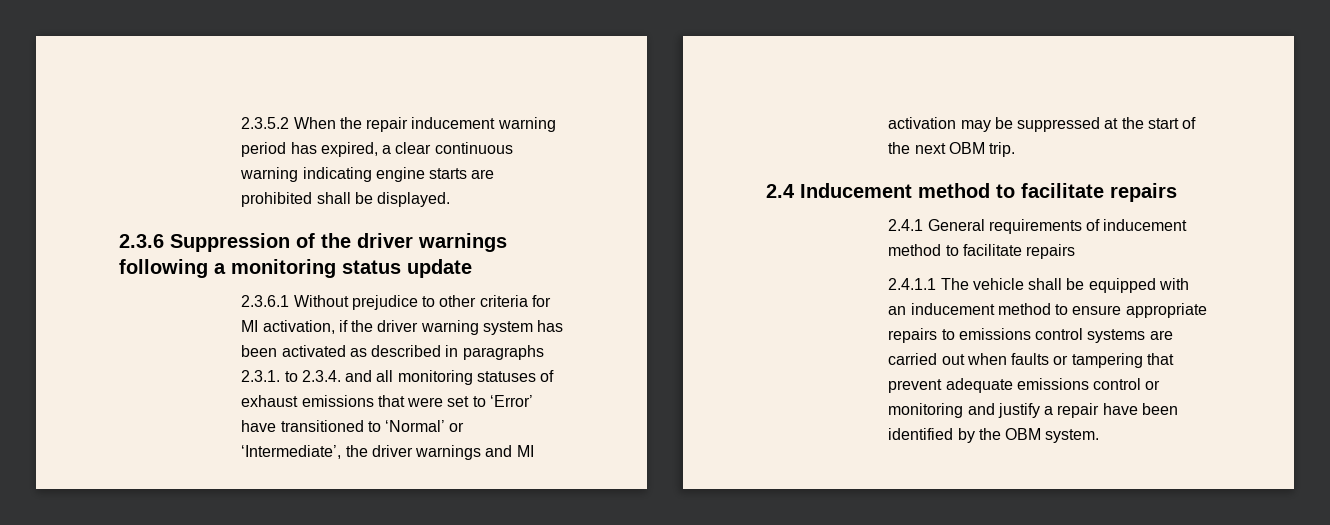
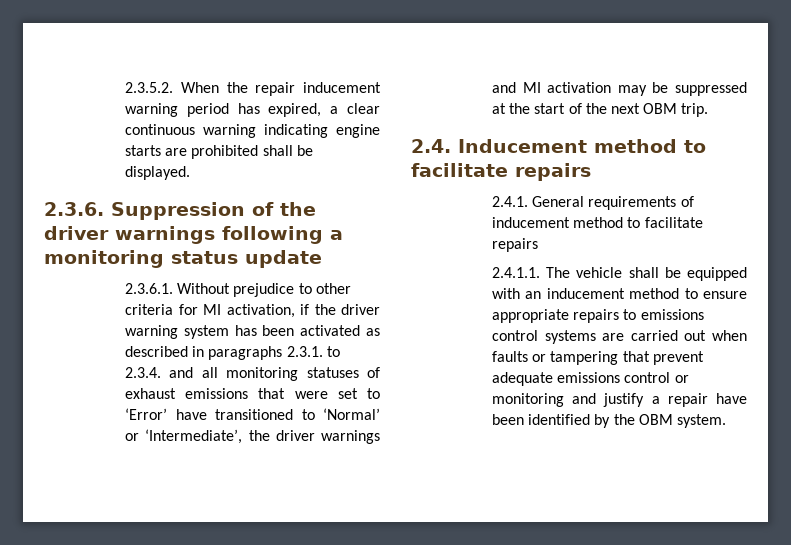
- 2.3.5.2 When the repair inducement warning period has expired, a clear continuous warning indicating engine starts are prohibited shall be displayed.
+ 2.3.5.2. When the repair inducement warning period has expired, a clear continuous warning indicating engine starts are prohibited shall be displayed.
- 2.3.6 Suppression of the driver warnings following a monitoring status update
+ 2.3.6. Suppression of the driver warnings following a monitoring status update
- 2.3.6.1 Without prejudice to other criteria for MI activation, if the driver warning system has been activated as described in paragraphs 2.3.1. to 2.3.4. and all monitoring statuses of exhaust emissions that were set to ‘Error’ have transitioned to ‘Normal’ or ‘Intermediate’, the driver warnings and MI activation may be suppressed at the start of the next OBM trip.
+ 2.3.6.1. Without prejudice to other criteria for MI activation, if the driver warning system has been activated as described in paragraphs 2.3.1. to 2.3.4. and all monitoring statuses of exhaust emissions that were set to ‘Error’ have transitioned to ‘Normal’ or ‘Intermediate’, the driver warnings and MI activation may be suppressed at the start of the next OBM trip.
- 2.4 Inducement method to facilitate repairs
+ 2.4. Inducement method to facilitate repairs
- 2.4.1 General requirements of inducement method to facilitate repairs
+ 2.4.1. General requirements of inducement method to facilitate repairs
- 2.4.1.1 The vehicle shall be equipped with an inducement method to ensure appropriate repairs to emissions control systems are carried out when faults or tampering that prevent adequate emissions control or monitoring and justify a repair have been identified by the OBM system.
+ 2.4.1.1. The vehicle shall be equipped with an inducement method to ensure appropriate repairs to emissions control systems are carried out when faults or tampering that prevent adequate emissions control or monitoring and justify a repair have been identified by the OBM system.

